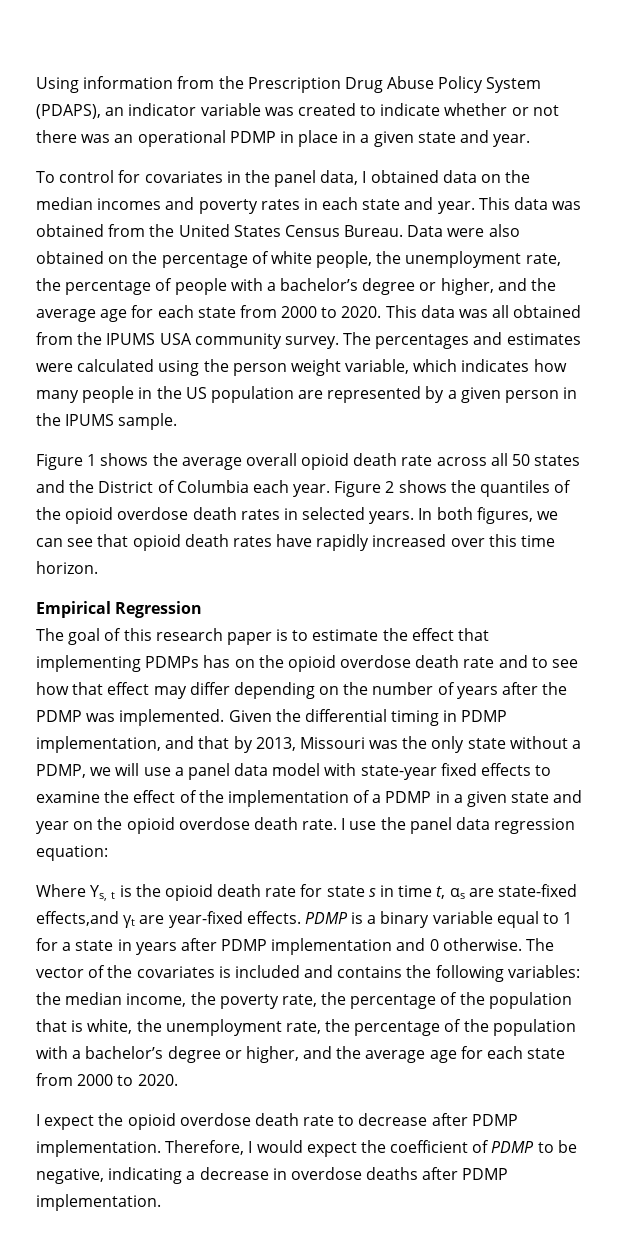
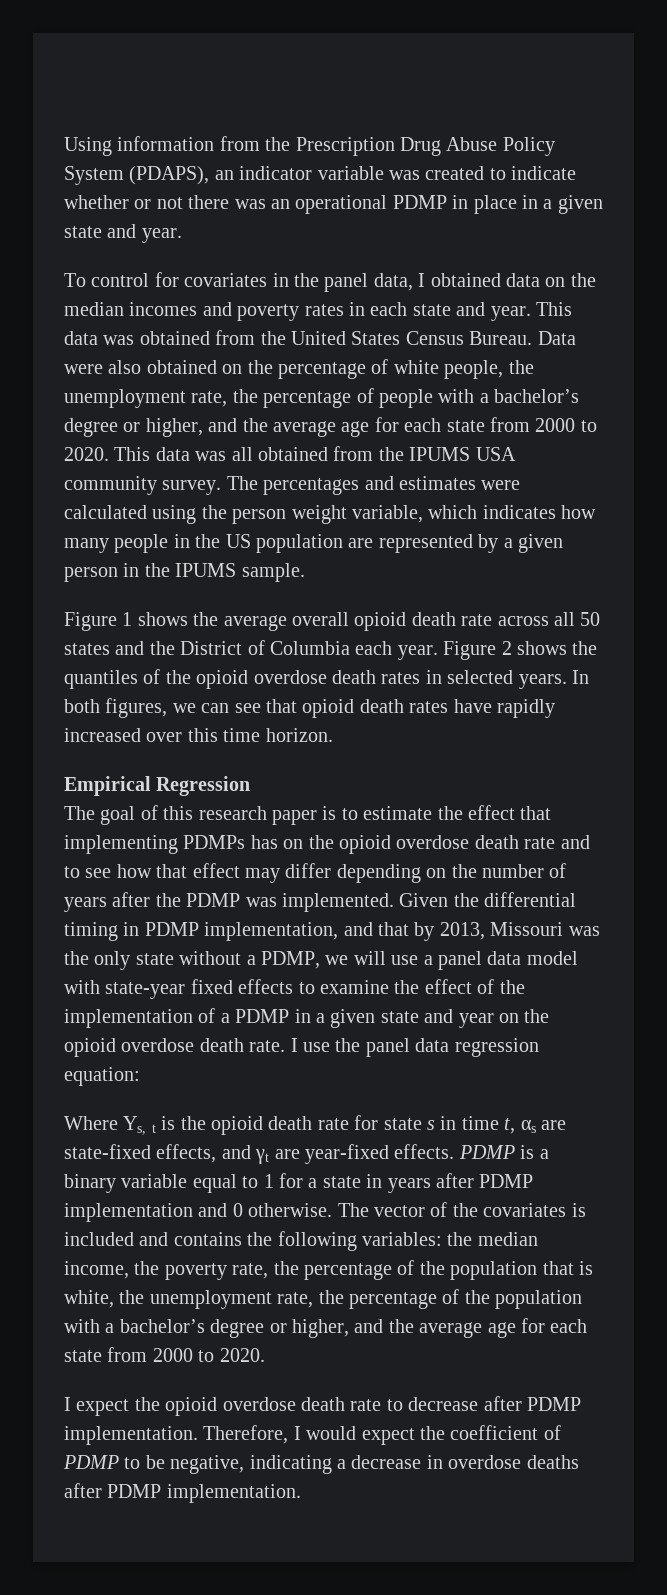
- Where Ys, t is the opioid death rate for state s in time t, αs are state-fixed effects,and γt are year-fixed effects.
+ Where Ys, t is the opioid death rate for state s in time t, αs are state-fixed effects, and γt are year-fixed effects.

